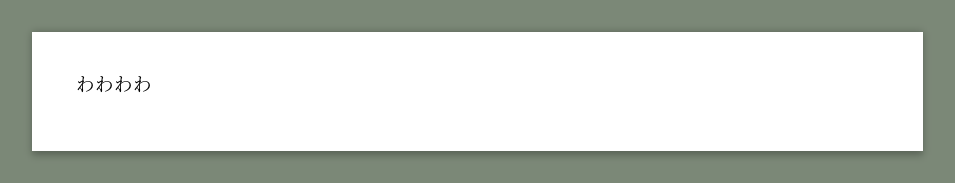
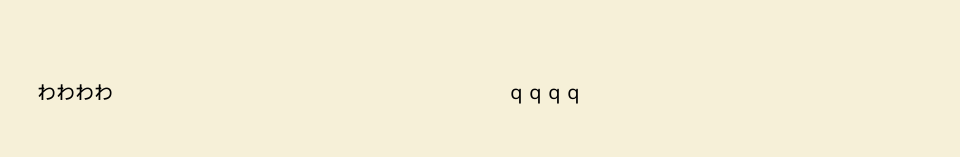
+ ｑｑｑｑ

